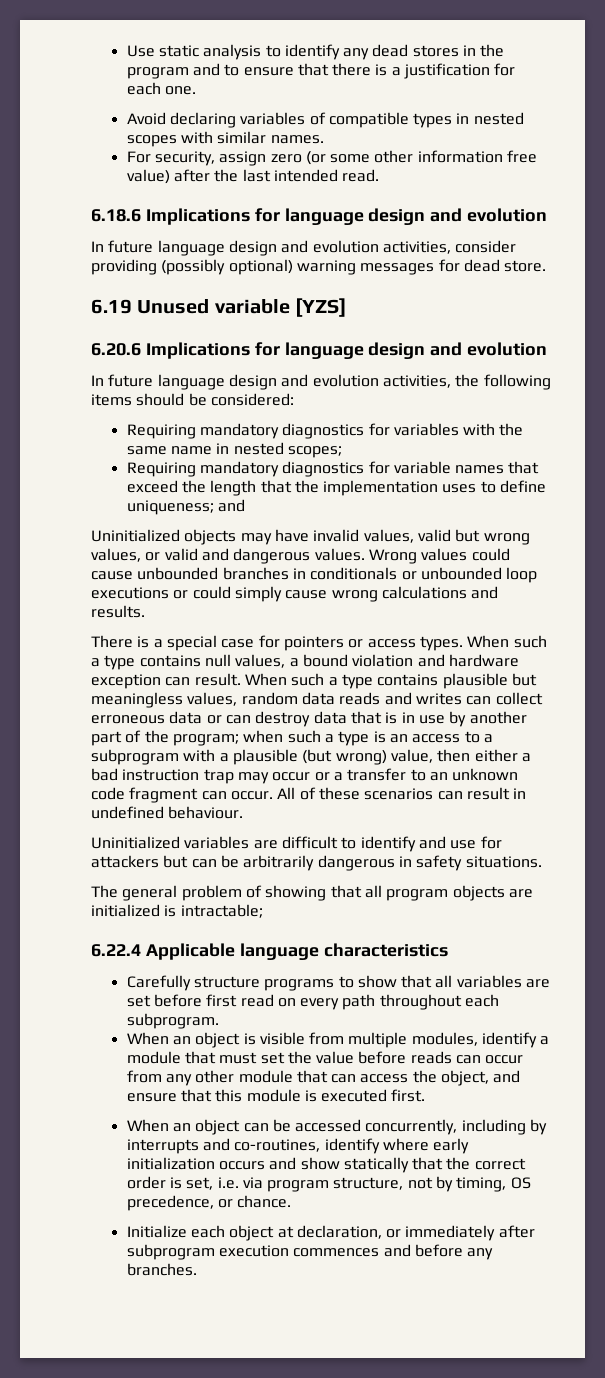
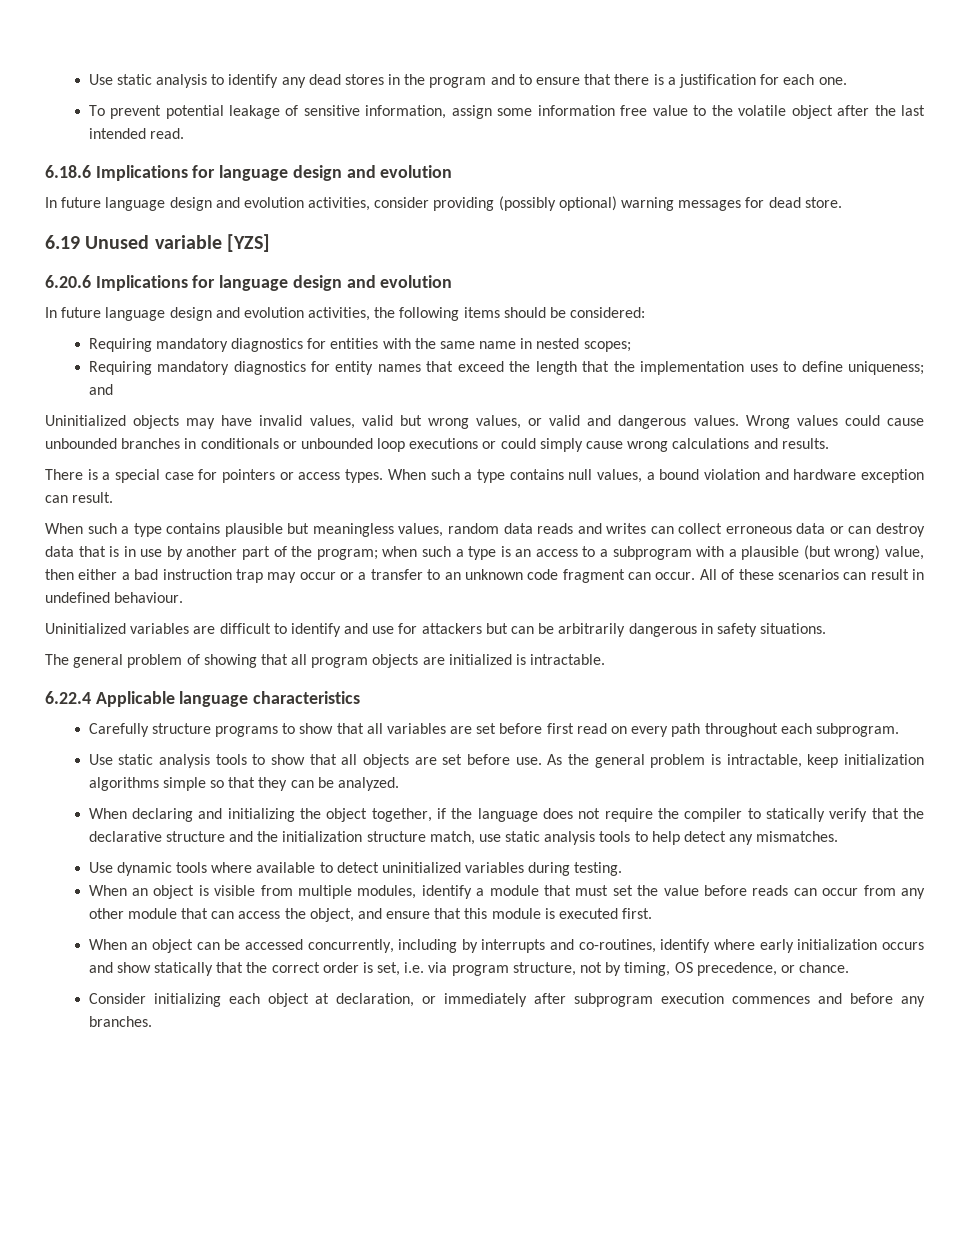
- Avoid declaring variables of compatible types in nested scopes with similar names.
- For security, assign zero (or some other information free value) after the last intended read.
+ To prevent potential leakage of sensitive information, assign some information free value to the volatile object after the last intended read.
- Requiring mandatory diagnostics for variables with the same name in nested scopes;
+ Requiring mandatory diagnostics for entities with the same name in nested scopes;
- Requiring mandatory diagnostics for variable names that exceed the length that the implementation uses to define uniqueness; and
+ Requiring mandatory diagnostics for entity names that exceed the length that the implementation uses to define uniqueness; and
- When such a type contains null values, a bound violation and hardware exception can result. When such a type contains plausible but meaningless values, random data reads and writes can collect erroneous data or can destroy data that is in use by another part of the program;
+ When such a type contains null values, a bound violation and hardware exception can result.
+ When such a type contains plausible but meaningless values, random data reads and writes can collect erroneous data or can destroy data that is in use by another part of the program;
- The general problem of showing that all program objects are initialized is intractable;
+ The general problem of showing that all program objects are initialized is intractable.
+ Use static analysis tools to show that all objects are set before use. As the general problem is intractable, keep initialization algorithms simple so that they can be analyzed.
+ When declaring and initializing the object together, if the language does not require the compiler to statically verify that the declarative structure and the initialization structure match, use static analysis tools to help detect any mismatches.
+ Use dynamic tools where available to detect uninitialized variables during testing.
- Initialize each object at declaration, or immediately after subprogram execution commences and before any branches.
+ Consider initializing each object at declaration, or immediately after subprogram execution commences and before any branches.

